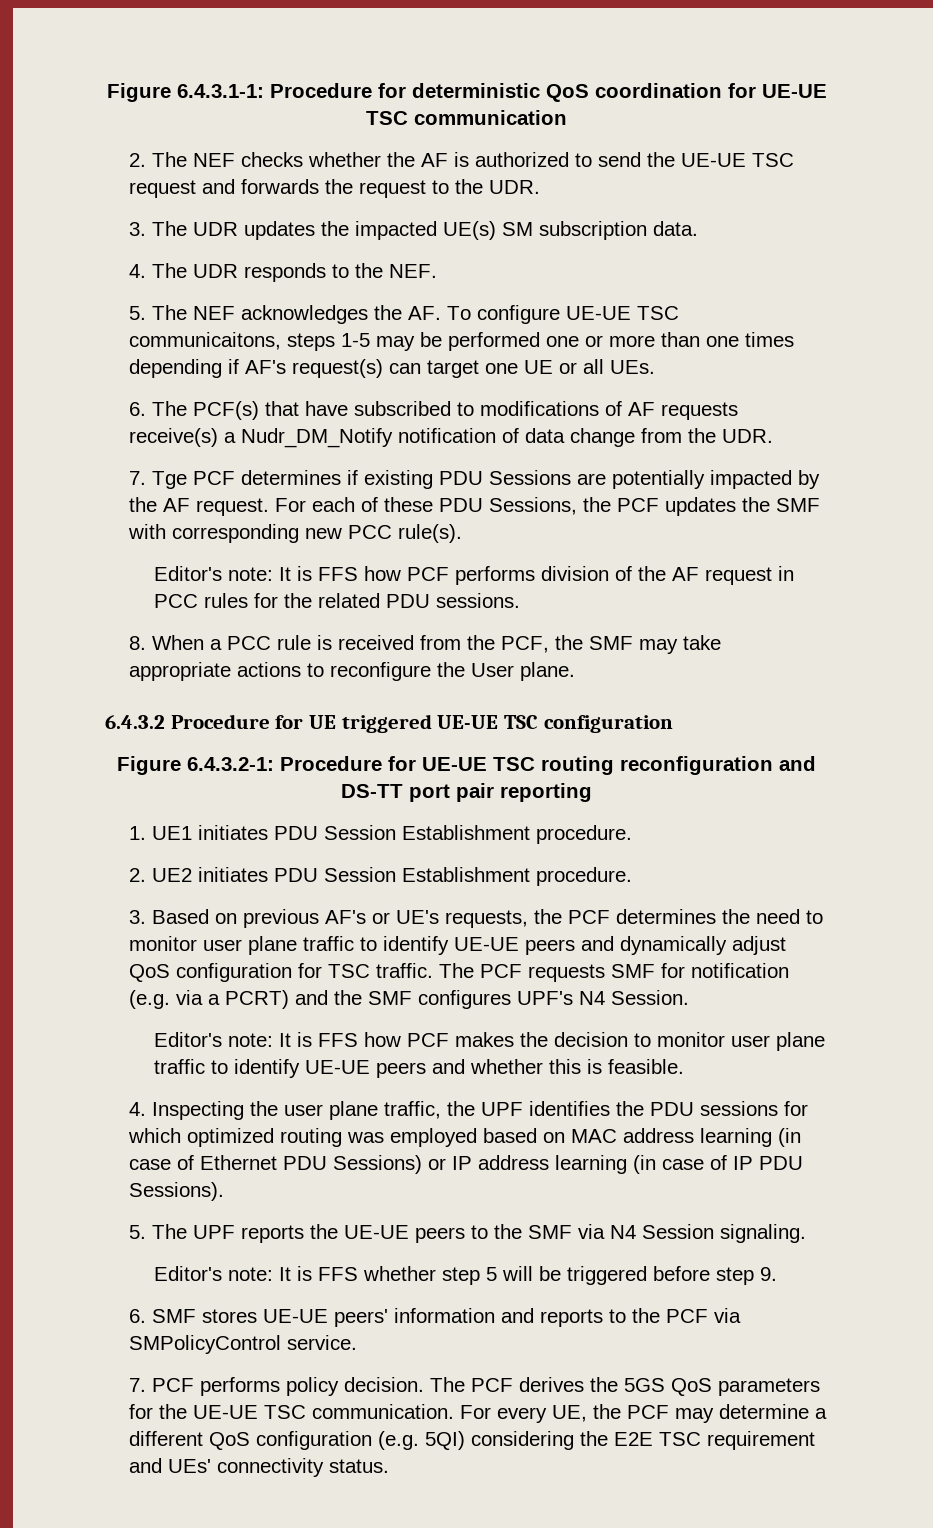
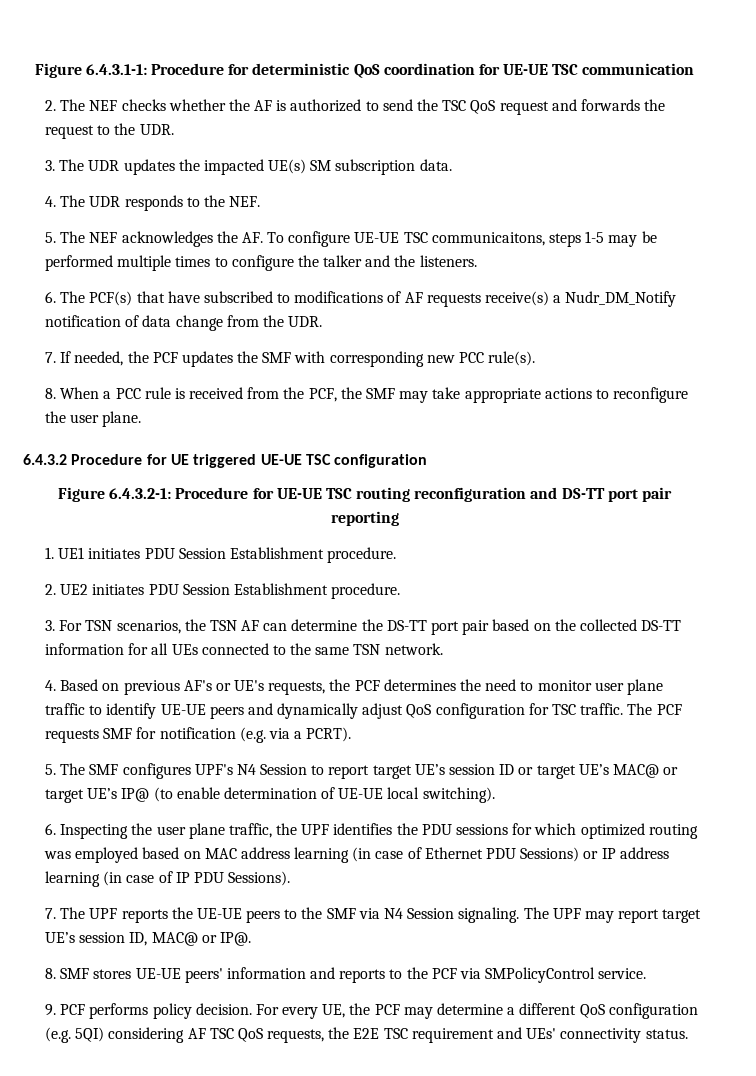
- 2. The NEF checks whether the AF is authorized to send the UE-UE TSC request and forwards the request to the UDR.
+ 2. The NEF checks whether the AF is authorized to send the TSC QoS request and forwards the request to the UDR.
- 5. The NEF acknowledges the AF. To configure UE-UE TSC communicaitons, steps 1-5 may be performed one or more than one times depending if AF's request(s) can target one UE or all UEs.
+ 5. The NEF acknowledges the AF. To configure UE-UE TSC communicaitons, steps 1-5 may be performed multiple times to configure the talker and the listeners.
- 7. Tge PCF determines if existing PDU Sessions are potentially impacted by the AF request. For each of these PDU Sessions, the PCF updates the SMF with corresponding new PCC rule(s).
+ 7. If needed, the PCF updates the SMF with corresponding new PCC rule(s).
- Editor's note: It is FFS how PCF performs division of the AF request in PCC rules for the related PDU sessions.
- 8. When a PCC rule is received from the PCF, the SMF may take appropriate actions to reconfigure the User plane.
+ 8. When a PCC rule is received from the PCF, the SMF may take appropriate actions to reconfigure the user plane.
- 3. Based on previous AF's or UE's requests, the PCF determines the need to monitor user plane traffic to identify UE-UE peers and dynamically adjust QoS configuration for TSC traffic.
+ 3. For TSN scenarios, the TSN AF can determine the DS-TT port pair based on the collected DS-TT information for all UEs connected to the same TSN network.
+ 4. Based on previous AF's or UE's requests, the PCF determines the need to monitor user plane traffic to identify UE-UE peers and dynamically adjust QoS configuration for TSC traffic.
- The PCF requests SMF for notification (e.g. via a PCRT) and the SMF configures UPF's N4 Session.
- Editor's note: It is FFS how PCF makes the decision to monitor user plane traffic to identify UE-UE peers and whether this is feasible.
- 4. Inspecting the user plane traffic, the UPF identifies the PDU sessions for which optimized routing was employed based on MAC address learning (in case of Ethernet PDU Sessions) or IP address learning (in case of IP PDU Sessions).
+ The PCF requests SMF for notification (e.g. via a PCRT).
+ 5. The SMF configures UPF's N4 Session to report target UE’s session ID or target UE’s MAC@ or target UE’s IP@ (to enable determination of UE-UE local switching).
+ 6. Inspecting the user plane traffic, the UPF identifies the PDU sessions for which optimized routing was employed based on MAC address learning (in case of Ethernet PDU Sessions) or IP address learning (in case of IP PDU Sessions).
- 5. The UPF reports the UE-UE peers to the SMF via N4 Session signaling.
- Editor's note: It is FFS whether step 5 will be triggered before step 9.
- 6. SMF stores UE-UE peers' information and reports to the PCF via SMPolicyControl service.
+ 7. The UPF reports the UE-UE peers to the SMF via N4 Session signaling. The UPF may report target UE’s session ID, MAC@ or IP@.
+ 8. SMF stores UE-UE peers' information and reports to the PCF via SMPolicyControl service.
- 7. PCF performs policy decision.
+ 9. PCF performs policy decision.
- The PCF derives the 5GS QoS parameters for the UE-UE TSC communication.
- For every UE, the PCF may determine a different QoS configuration (e.g. 5QI) considering the E2E TSC requirement and UEs' connectivity status.
+ For every UE, the PCF may determine a different QoS configuration (e.g. 5QI) considering AF TSC QoS requests, the E2E TSC requirement and UEs' connectivity status.

